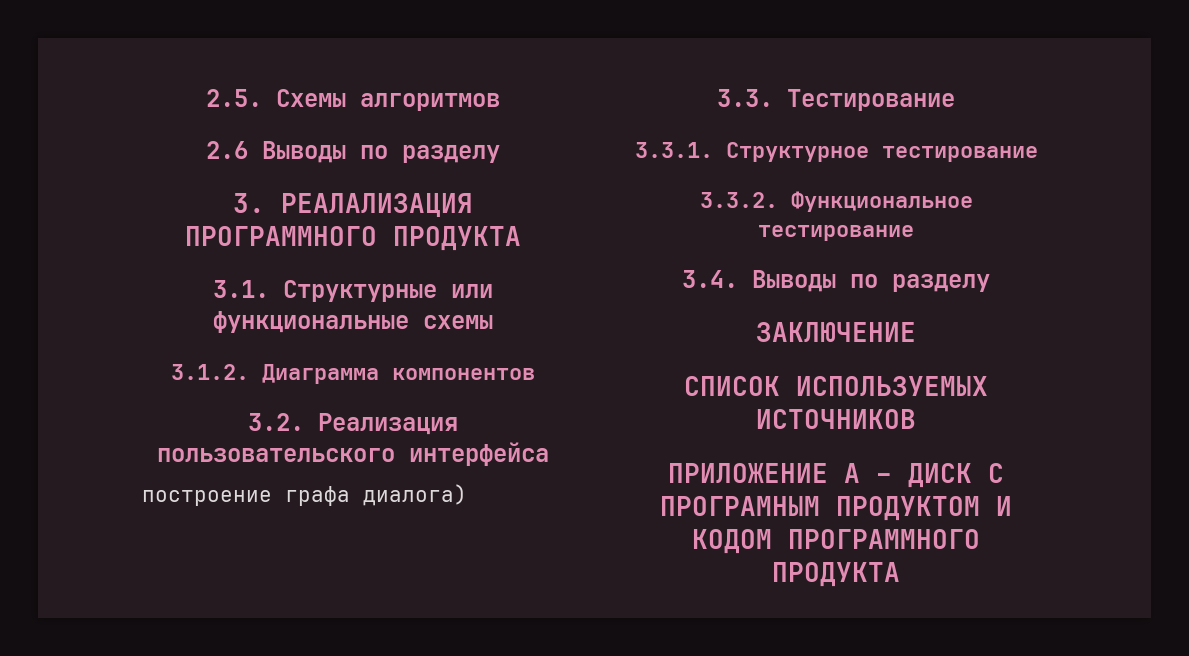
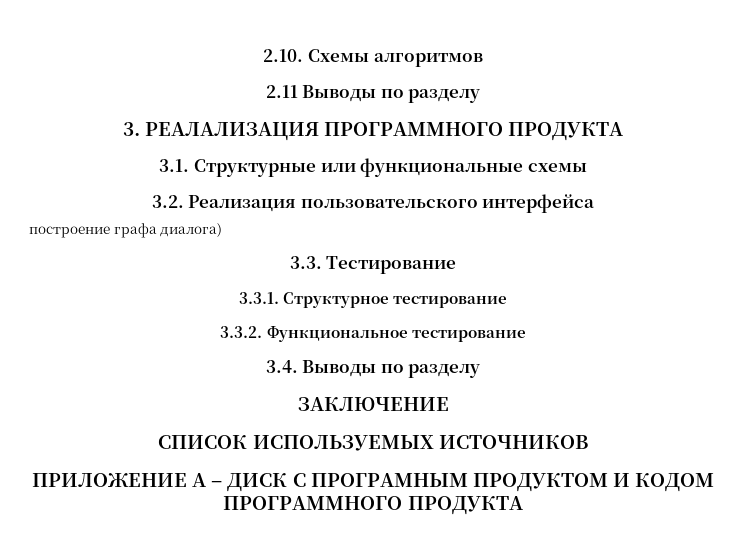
- 2.5. Схемы алгоритмов
+ 2.10. Схемы алгоритмов
- 2.6 Выводы по разделу
+ 2.11 Выводы по разделу
- 3.1.2. Диаграмма компонентов

